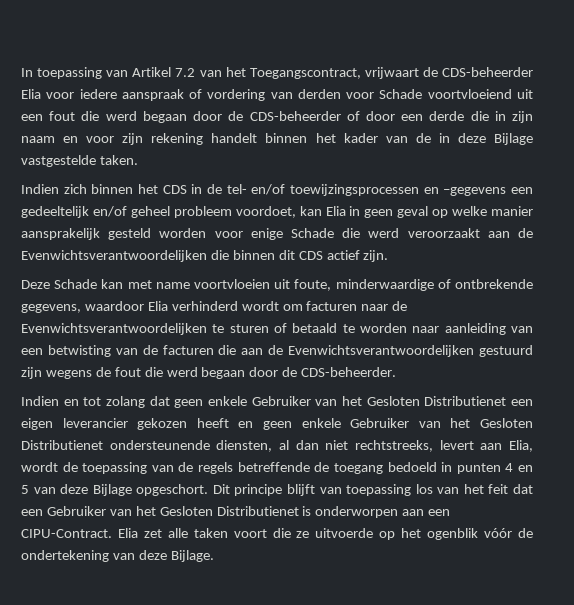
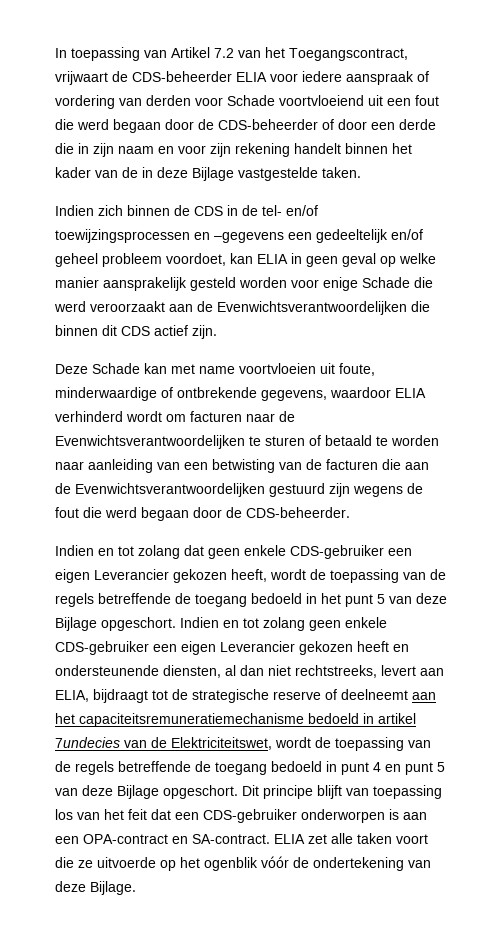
- In toepassing van Artikel 7.2 van het Toegangscontract, vrijwaart de CDS-beheerder Elia voor iedere aanspraak of vordering van derden voor Schade voortvloeiend uit een fout die werd begaan door de CDS-beheerder of door een derde die in zijn naam en voor zijn rekening handelt binnen het kader van de in deze Bijlage vastgestelde taken.
+ In toepassing van Artikel 7.2 van het Toegangscontract, vrijwaart de CDS-beheerder ELIA voor iedere aanspraak of vordering van derden voor Schade voortvloeiend uit een fout die werd begaan door de CDS-beheerder of door een derde die in zijn naam en voor zijn rekening handelt binnen het kader van de in deze Bijlage vastgestelde taken.
- Indien zich binnen het CDS in de tel- en/of toewijzingsprocessen en –gegevens een gedeeltelijk en/of geheel probleem voordoet, kan Elia in geen geval op welke manier aansprakelijk gesteld worden voor enige Schade die werd veroorzaakt aan de Evenwichtsverantwoordelijken die binnen dit CDS actief zijn.
+ Indien zich binnen de CDS in de tel- en/of toewijzingsprocessen en –gegevens een gedeeltelijk en/of geheel probleem voordoet, kan ELIA in geen geval op welke manier aansprakelijk gesteld worden voor enige Schade die werd veroorzaakt aan de Evenwichtsverantwoordelijken die binnen dit CDS actief zijn.
- Deze Schade kan met name voortvloeien uit foute, minderwaardige of ontbrekende gegevens, waardoor Elia verhinderd wordt om facturen naar de Evenwichtsverantwoordelijken te sturen of betaald te worden naar aanleiding van een betwisting van de facturen die aan de Evenwichtsverantwoordelijken gestuurd zijn wegens de fout die werd begaan door de CDS-beheerder.
+ Deze Schade kan met name voortvloeien uit foute, minderwaardige of ontbrekende gegevens, waardoor ELIA verhinderd wordt om facturen naar de Evenwichtsverantwoordelijken te sturen of betaald te worden naar aanleiding van een betwisting van de facturen die aan de Evenwichtsverantwoordelijken gestuurd zijn wegens de fout die werd begaan door de CDS-beheerder.
- Indien en tot zolang dat geen enkele Gebruiker van het Gesloten Distributienet een eigen leverancier gekozen heeft en geen enkele Gebruiker van het Gesloten Distributienet ondersteunende diensten, al dan niet rechtstreeks, levert aan Elia, wordt de toepassing van de regels betreffende de toegang bedoeld in punten 4 en 5 van deze Bijlage opgeschort.
+ Indien en tot zolang dat geen enkele CDS-gebruiker een eigen Leverancier gekozen heeft, wordt de toepassing van de regels betreffende de toegang bedoeld in het punt 5 van deze Bijlage opgeschort. Indien en tot zolang geen enkele CDS-gebruiker een eigen Leverancier gekozen heeft en ondersteunende diensten, al dan niet rechtstreeks, levert aan ELIA, bijdraagt tot de strategische reserve of deelneemt aan het capaciteitsremuneratiemechanisme bedoeld in artikel 7undecies van de Elektriciteitswet, wordt de toepassing van de regels betreffende de toegang bedoeld in punt 4 en punt 5 van deze Bijlage opgeschort.
- Dit principe blijft van toepassing los van het feit dat een Gebruiker van het Gesloten Distributienet is onderworpen aan een CIPU-Contract. Elia zet alle taken voort die ze uitvoerde op het ogenblik vóór de ondertekening van deze Bijlage.
+ Dit principe blijft van toepassing los van het feit dat een CDS-gebruiker onderworpen is aan een OPA-contract en SA-contract. ELIA zet alle taken voort die ze uitvoerde op het ogenblik vóór de ondertekening van deze Bijlage.

